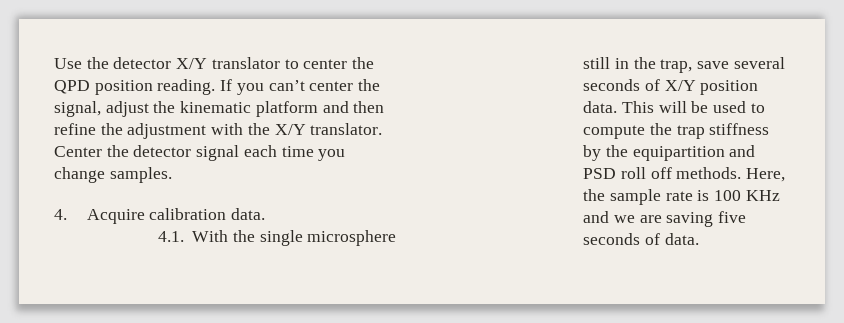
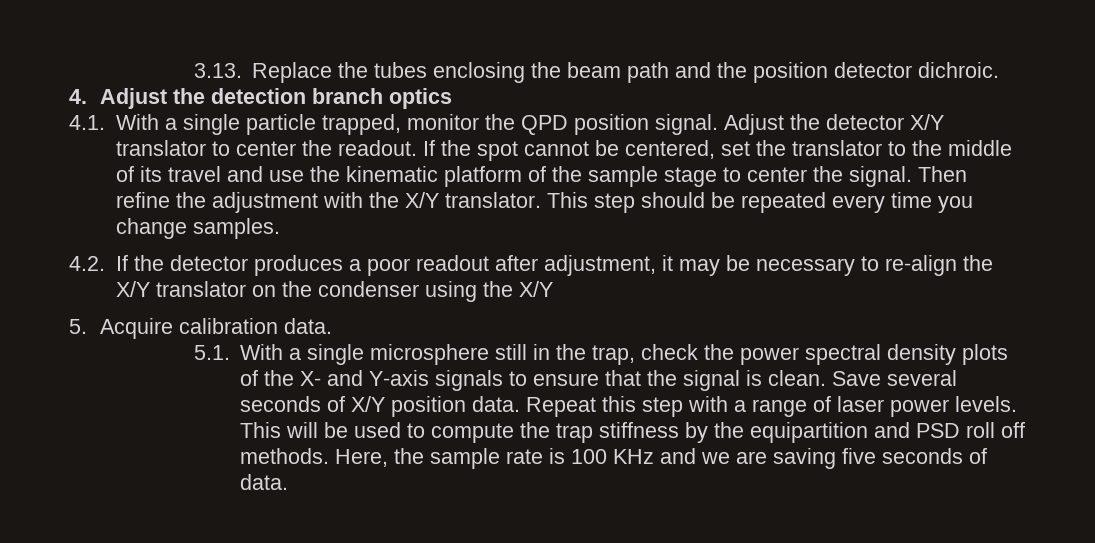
- Use the detector X/Y translator to center the QPD position reading. If you can’t center the signal, adjust the kinematic platform and then refine the adjustment with the X/Y translator.
+ 3.13. Replace the tubes enclosing the beam path and the position detector dichroic.
+ 4. Adjust the detection branch optics
+ 4.1. With a single particle trapped, monitor the QPD position signal. Adjust the detector X/Y translator to center the readout. If the spot cannot be centered, set the translator to the middle of its travel and use the kinematic platform of the sample stage to center the signal. Then refine the adjustment with the X/Y translator.
- Center the detector signal each time you change samples.
- 4. Acquire calibration data.
+ This step should be repeated every time you change samples.
+ 4.2. If the detector produces a poor readout after adjustment, it may be necessary to re-align the X/Y translator on the condenser using the X/Y
+ 5. Acquire calibration data.
- 4.1. With the single microsphere still in the trap, save several seconds of X/Y position data.
+ 5.1. With a single microsphere still in the trap, check the power spectral density plots of the X- and Y-axis signals to ensure that the signal is clean. Save several seconds of X/Y position data.
+ Repeat this step with a range of laser power levels.

